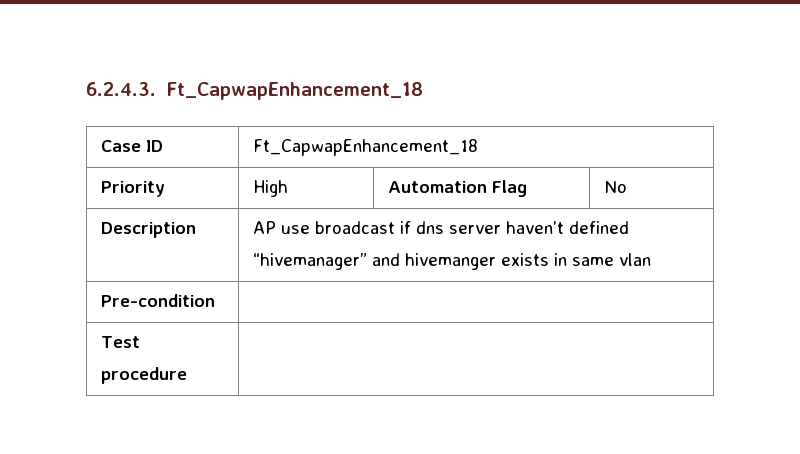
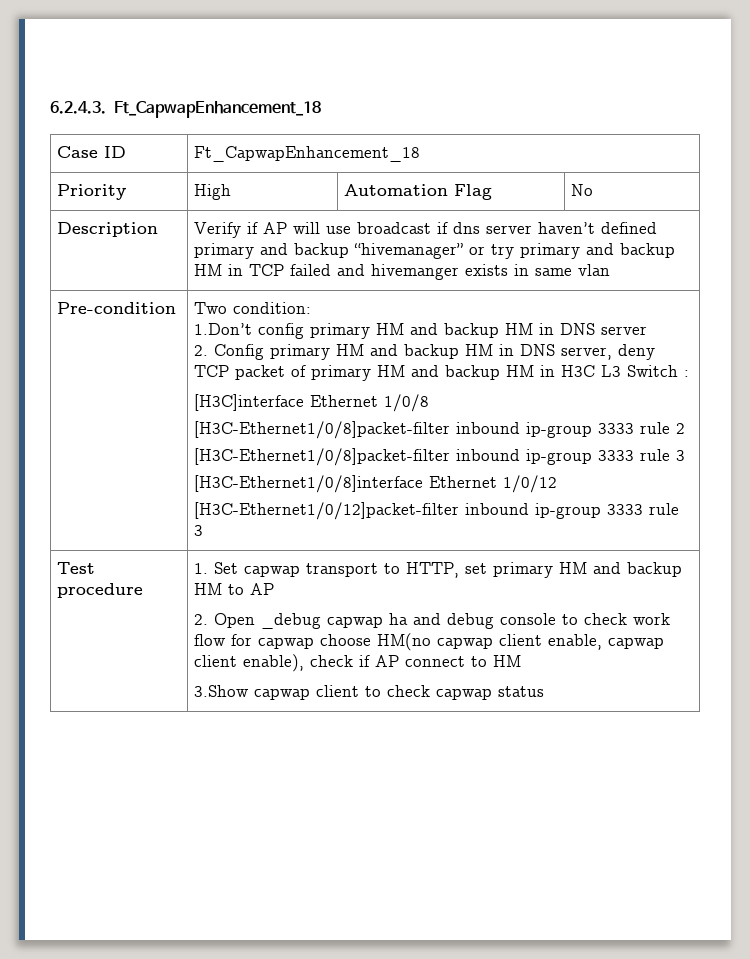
- Description | AP use broadcast if dns server haven’t defined “hivemanager” and hivemanger exists in same vlan
+ Description | Verify if AP will use broadcast if dns server haven’t defined primary and backup “hivemanager” or try primary and backup HM in TCP failed and hivemanger exists in same vlan
- Test procedure |
+ Two condition:
+ 1.Don’t config primary HM and backup HM in DNS server
+ 2. Config primary HM and backup HM in DNS server, deny TCP packet of primary HM and backup HM in H3C L3 Switch :
+ [H3C]interface Ethernet 1/0/8
+ [H3C-Ethernet1/0/8]packet-filter inbound ip-group 3333 rule 2
+ [H3C-Ethernet1/0/8]packet-filter inbound ip-group 3333 rule 3
+ [H3C-Ethernet1/0/8]interface Ethernet 1/0/12
+ [H3C-Ethernet1/0/12]packet-filter inbound ip-group 3333 rule 3
+ Test procedure | 1. Set capwap transport to HTTP, set primary HM and backup HM to AP
+ 2. Open _debug capwap ha and debug console to check work flow for capwap choose HM(no capwap client enable, capwap client enable), check if AP connect to HM
+ 3.Show capwap client to check capwap status

